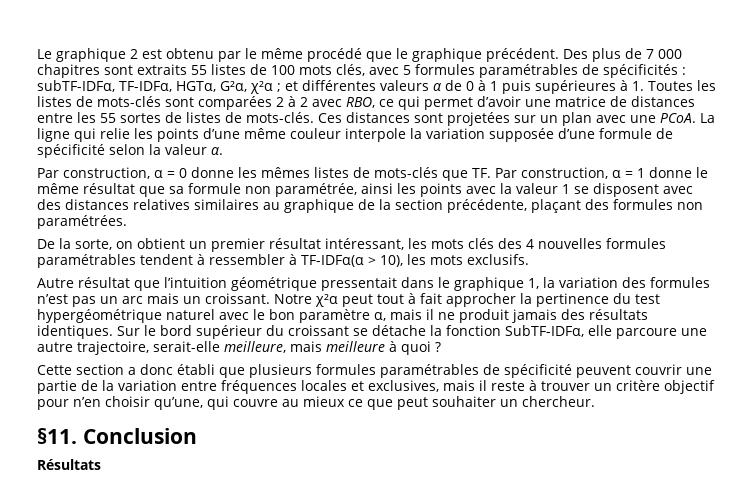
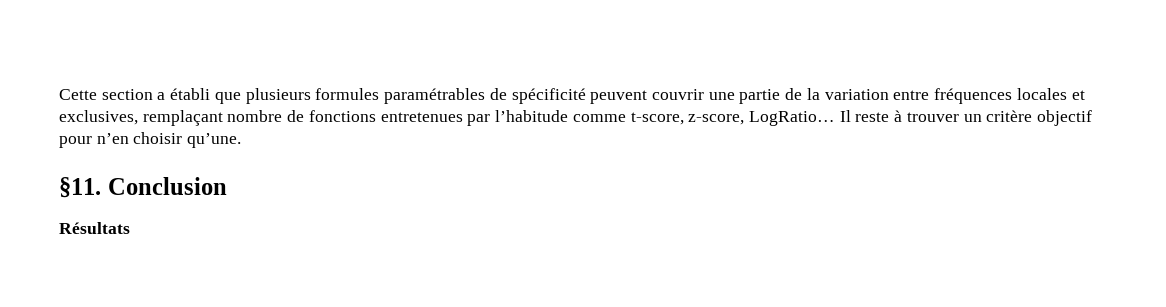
- Le graphique 2 est obtenu par le même procédé que le graphique précédent. Des plus de 7 000 chapitres sont extraits 55 listes de 100 mots clés, avec 5 formules paramétrables de spécificités : subTF-IDFα, TF-IDFα, HGTα, G²α, χ²α ; et différentes valeurs α de 0 à 1 puis supérieures à 1. Toutes les listes de mots-clés sont comparées 2 à 2 avec RBO, ce qui permet d’avoir une matrice de distances entre les 55 sortes de listes de mots-clés. Ces distances sont projetées sur un plan avec une PCoA. La ligne qui relie les points d’une même couleur interpole la variation supposée d’une formule de spécificité selon la valeur α.
- Par construction, α = 0 donne les mêmes listes de mots-clés que TF. Par construction, α = 1 donne le même résultat que sa formule non paramétrée, ainsi les points avec la valeur 1 se disposent avec des distances relatives similaires au graphique de la section précédente, plaçant des formules non paramétrées.
- De la sorte, on obtient un premier résultat intéressant, les mots clés des 4 nouvelles formules paramétrables tendent à ressembler à TF-IDFα(α > 10), les mots exclusifs.
- Autre résultat que l’intuition géométrique pressentait dans le graphique 1, la variation des formules n’est pas un arc mais un croissant. Notre χ²α peut tout à fait approcher la pertinence du test hypergéométrique naturel avec le bon paramètre α, mais il ne produit jamais des résultats identiques. Sur le bord supérieur du croissant se détache la fonction SubTF-IDFα, elle parcoure une autre trajectoire, serait-elle meilleure, mais meilleure à quoi ?
- Cette section a donc établi que plusieurs formules paramétrables de spécificité peuvent couvrir une partie de la variation entre fréquences locales et exclusives, mais il reste à trouver un critère objectif pour n’en choisir qu’une, qui couvre au mieux ce que peut souhaiter un chercheur.
+ Cette section a établi que plusieurs formules paramétrables de spécificité peuvent couvrir une partie de la variation entre fréquences locales et exclusives, remplaçant nombre de fonctions entretenues par l’habitude comme t-score, z-score, LogRatio… Il reste à trouver un critère objectif pour n’en choisir qu’une.

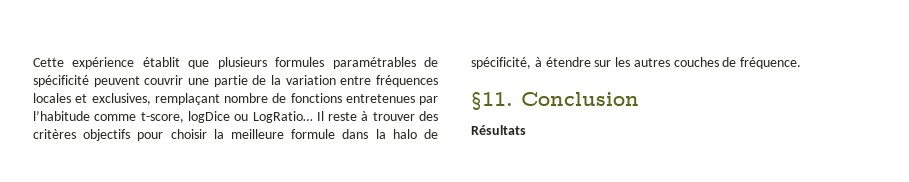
- Cette section a établi que plusieurs formules paramétrables de spécificité peuvent couvrir une partie de la variation entre fréquences locales et exclusives, remplaçant nombre de fonctions entretenues par l’habitude comme t-score, z-score, LogRatio…
+ Cette expérience établit que plusieurs formules paramétrables de spécificité peuvent couvrir une partie de la variation entre fréquences locales et exclusives, remplaçant nombre de fonctions entretenues par l’habitude comme t-score, logDice ou LogRatio…
- Il reste à trouver un critère objectif pour n’en choisir qu’une.
+ Il reste à trouver des critères objectifs pour choisir la meilleure formule dans la halo de spécificité, à étendre sur les autres couches de fréquence.

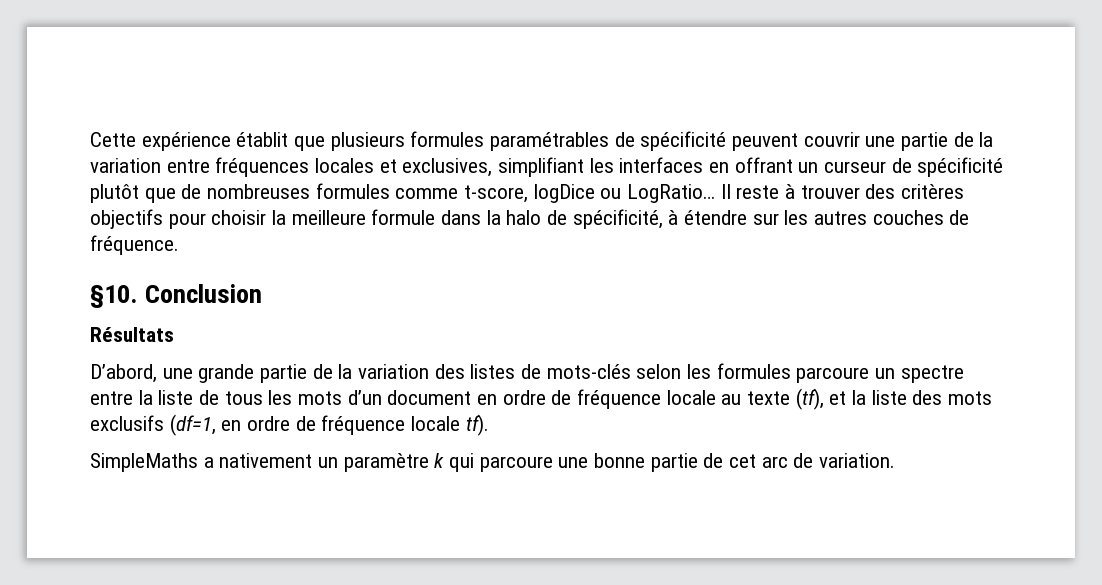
- Cette expérience établit que plusieurs formules paramétrables de spécificité peuvent couvrir une partie de la variation entre fréquences locales et exclusives, remplaçant nombre de fonctions entretenues par l’habitude comme t-score, logDice ou LogRatio…
+ Cette expérience établit que plusieurs formules paramétrables de spécificité peuvent couvrir une partie de la variation entre fréquences locales et exclusives, simplifiant les interfaces en offrant un curseur de spécificité plutôt que de nombreuses formules comme t-score, logDice ou LogRatio…
- §11.
+ §10.
+ D’abord, une grande partie de la variation des listes de mots-clés selon les formules parcoure un spectre entre la liste de tous les mots d’un document en ordre de fréquence locale au texte (tf), et la liste des mots exclusifs (df=1, en ordre de fréquence locale tf).
+ SimpleMaths a nativement un paramètre k qui parcoure une bonne partie de cet arc de variation.

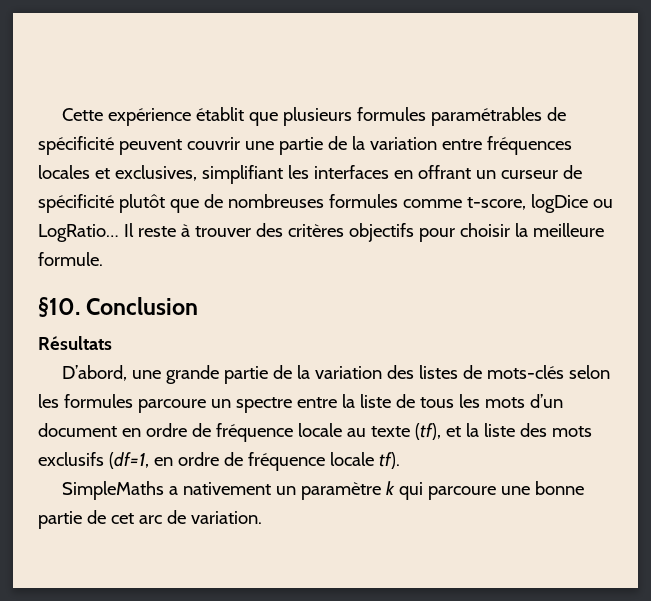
- Il reste à trouver des critères objectifs pour choisir la meilleure formule dans la halo de spécificité, à étendre sur les autres couches de fréquence.
+ Il reste à trouver des critères objectifs pour choisir la meilleure formule.

